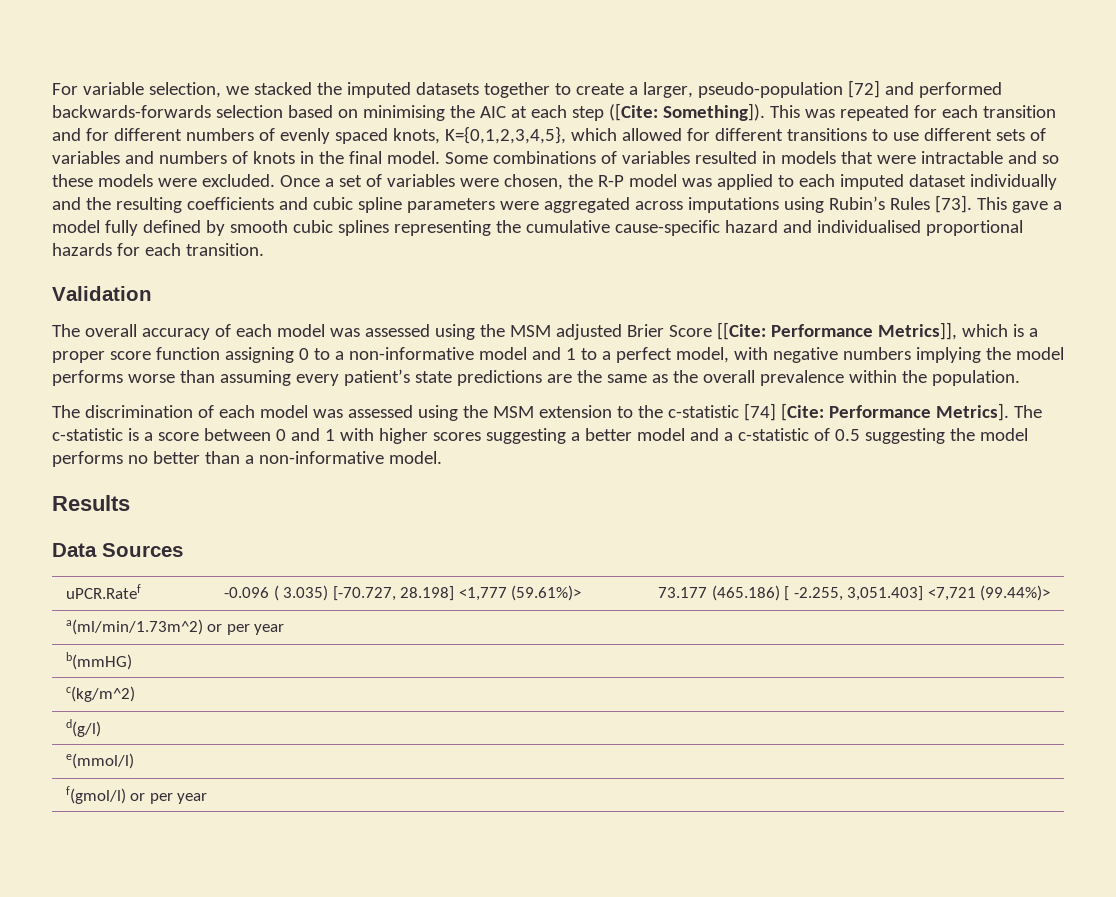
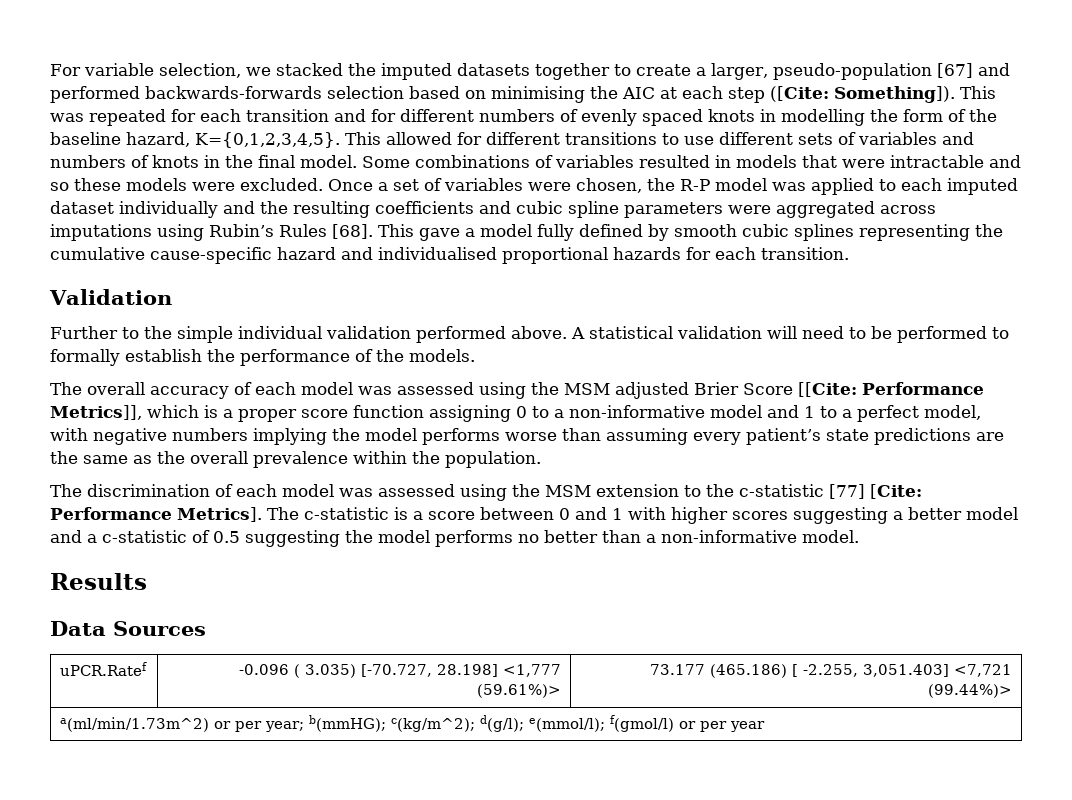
- For variable selection, we stacked the imputed datasets together to create a larger, pseudo-population [72] and performed backwards-forwards selection based on minimising the AIC at each step ([Cite: Something]).
+ For variable selection, we stacked the imputed datasets together to create a larger, pseudo-population [67] and performed backwards-forwards selection based on minimising the AIC at each step ([Cite: Something]).
- This was repeated for each transition and for different numbers of evenly spaced knots, K={0,1,2,3,4,5}, which allowed for different transitions to use different sets of variables and numbers of knots in the final model.
+ This was repeated for each transition and for different numbers of evenly spaced knots in modelling the form of the baseline hazard, K={0,1,2,3,4,5}. This allowed for different transitions to use different sets of variables and numbers of knots in the final model.
- Once a set of variables were chosen, the R-P model was applied to each imputed dataset individually and the resulting coefficients and cubic spline parameters were aggregated across imputations using Rubin’s Rules [73].
+ Once a set of variables were chosen, the R-P model was applied to each imputed dataset individually and the resulting coefficients and cubic spline parameters were aggregated across imputations using Rubin’s Rules [68].
+ Further to the simple individual validation performed above. A statistical validation will need to be performed to formally establish the performance of the models.
- The discrimination of each model was assessed using the MSM extension to the c-statistic [74] [Cite: Performance Metrics].
+ The discrimination of each model was assessed using the MSM extension to the c-statistic [77] [Cite: Performance Metrics].
- a(ml/min/1.73m^2) or per year
- b(mmHG)
- c(kg/m^2)
- d(g/l)
- e(mmol/l)
- f(gmol/l) or per year
+ a(ml/min/1.73m^2) or per year; b(mmHG); c(kg/m^2); d(g/l); e(mmol/l); f(gmol/l) or per year

